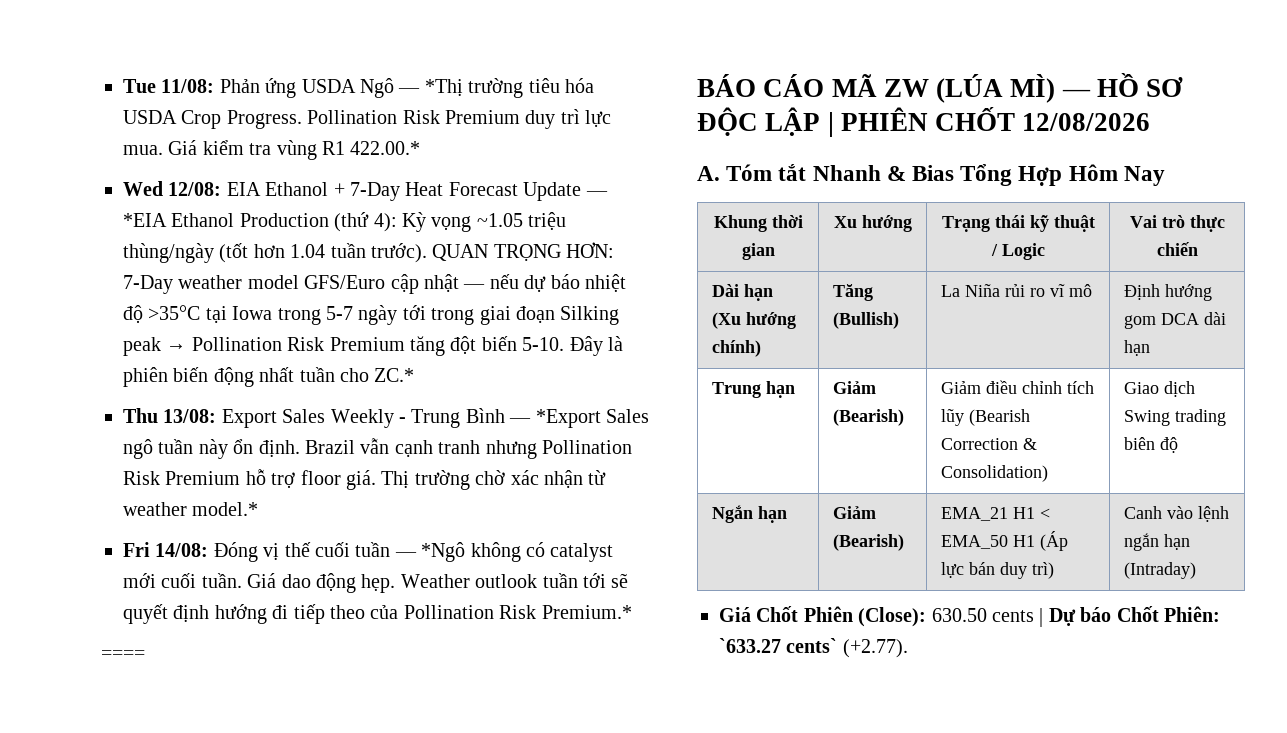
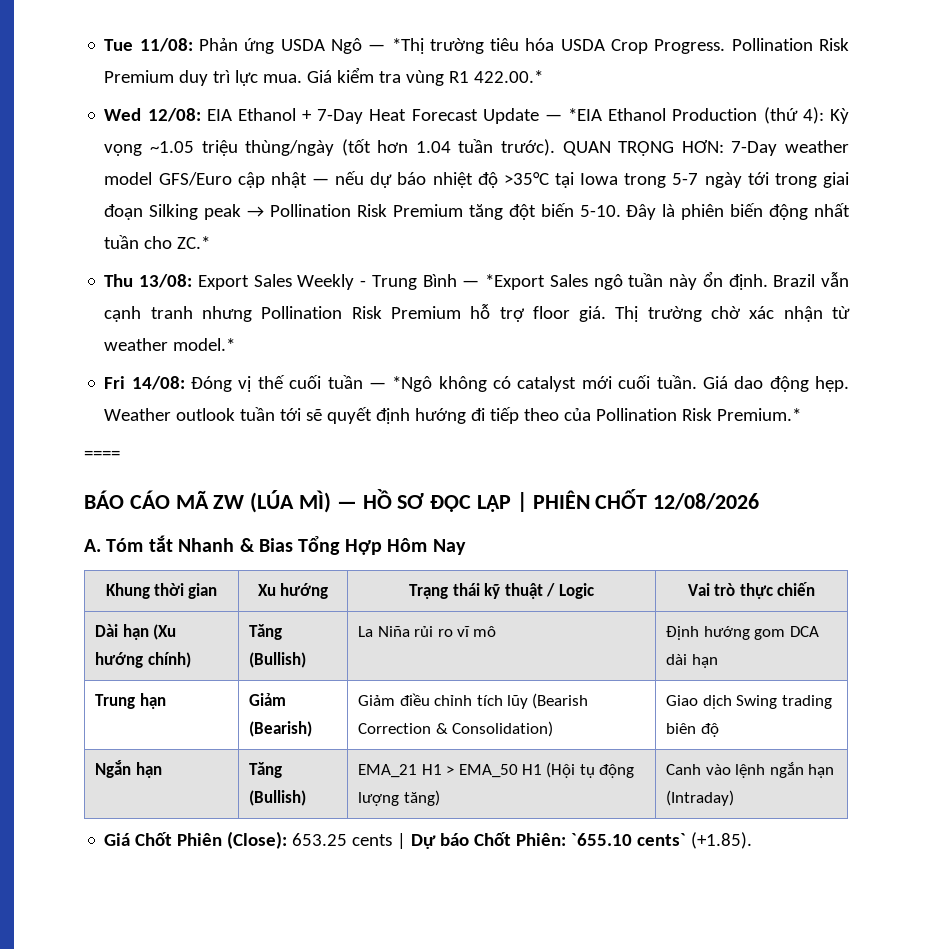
- Ngắn hạn | Giảm (Bearish) | EMA_21 H1 < EMA_50 H1 (Áp lực bán duy trì) | Canh vào lệnh ngắn hạn (Intraday)
+ Ngắn hạn | Tăng (Bullish) | EMA_21 H1 > EMA_50 H1 (Hội tụ động lượng tăng) | Canh vào lệnh ngắn hạn (Intraday)
- Giá Chốt Phiên (Close): 630.50 cents | Dự báo Chốt Phiên: `633.27 cents` (+2.77).
+ Giá Chốt Phiên (Close): 653.25 cents | Dự báo Chốt Phiên: `655.10 cents` (+1.85).

